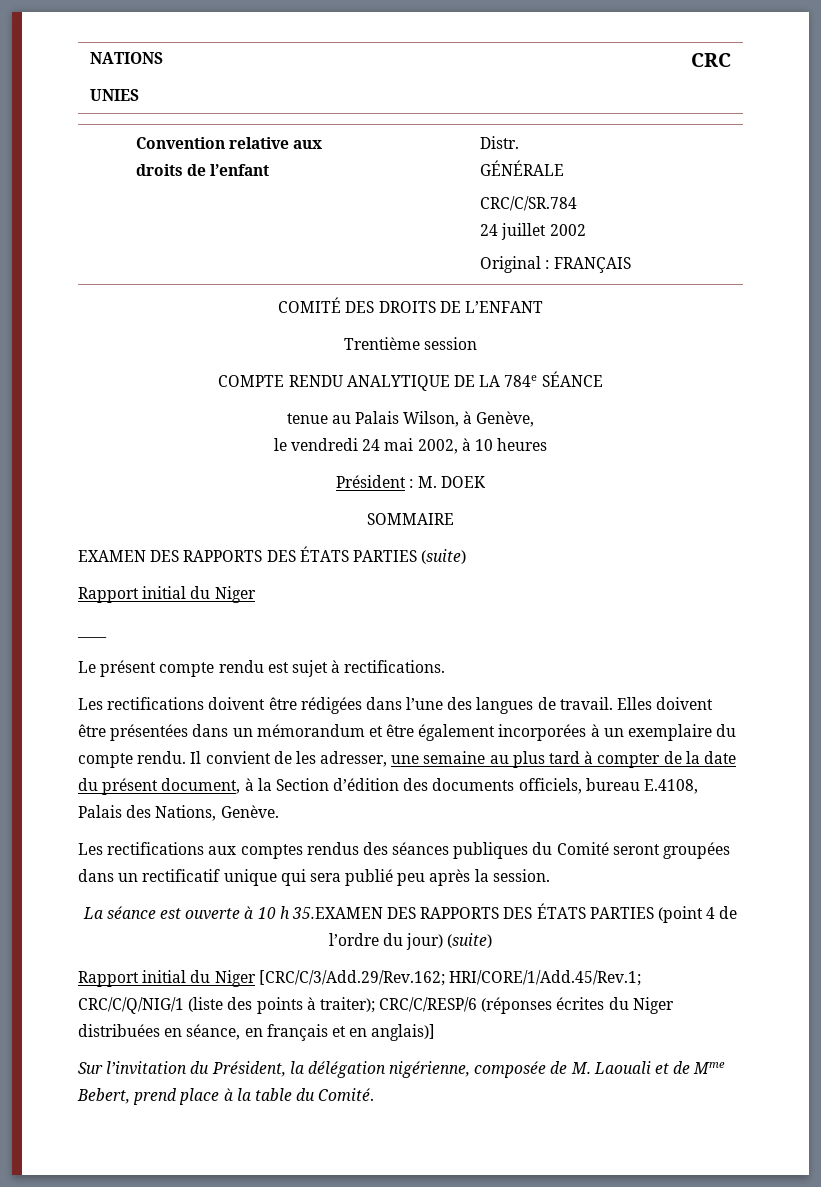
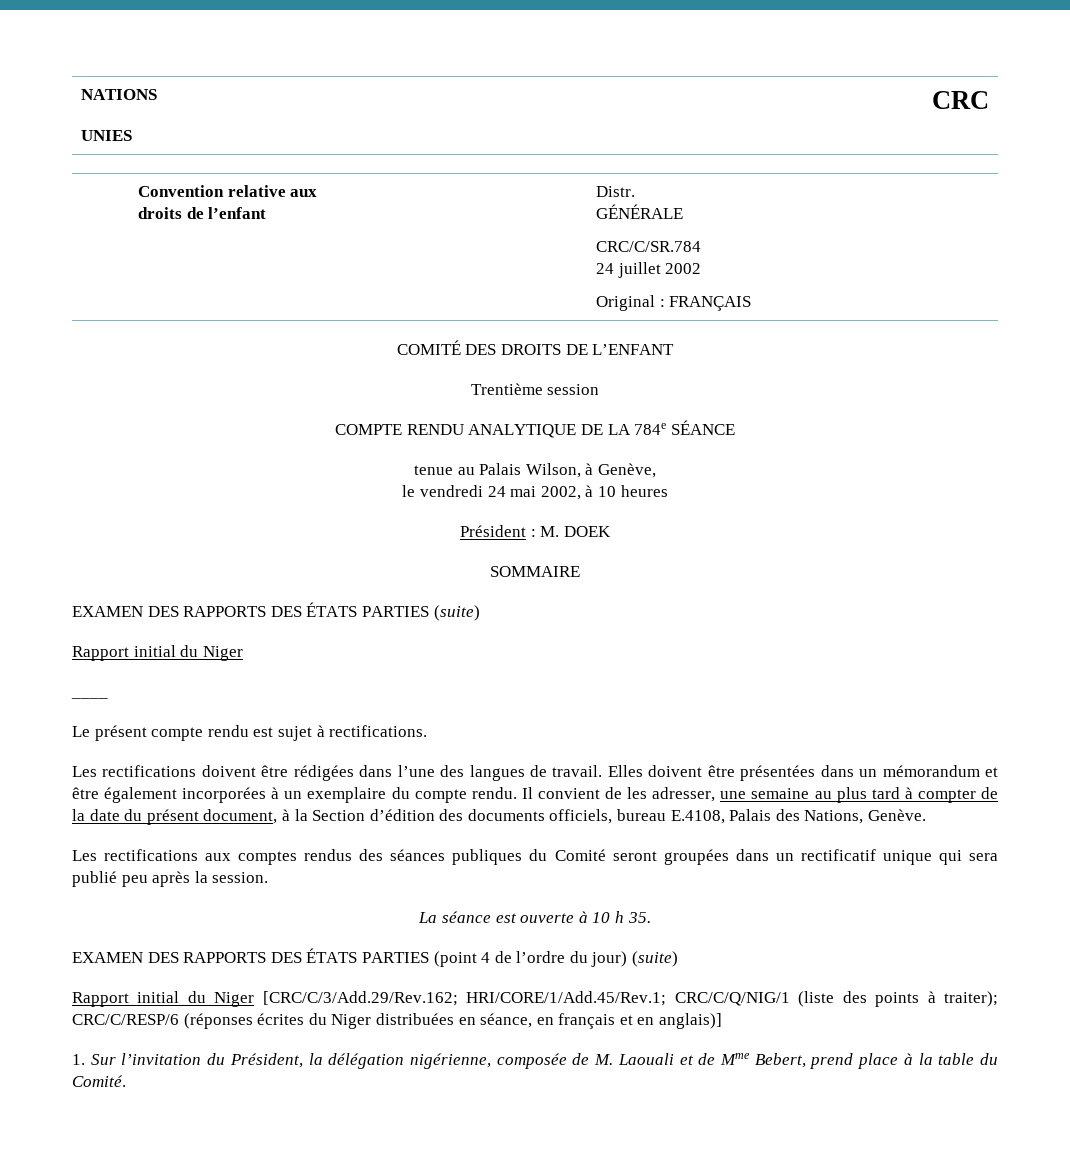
- La séance est ouverte à 10 h 35.EXAMEN DES RAPPORTS DES ÉTATS PARTIES (point 4 de l’ordre du jour) (suite)
+ La séance est ouverte à 10 h 35.
+ EXAMEN DES RAPPORTS DES ÉTATS PARTIES (point 4 de l’ordre du jour) (suite)
- Sur l’invitation du Président, la délégation nigérienne, composée de M. Laouali et de Mme Bebert, prend place à la table du Comité.
+ 1. Sur l’invitation du Président, la délégation nigérienne, composée de M. Laouali et de Mme Bebert, prend place à la table du Comité.

